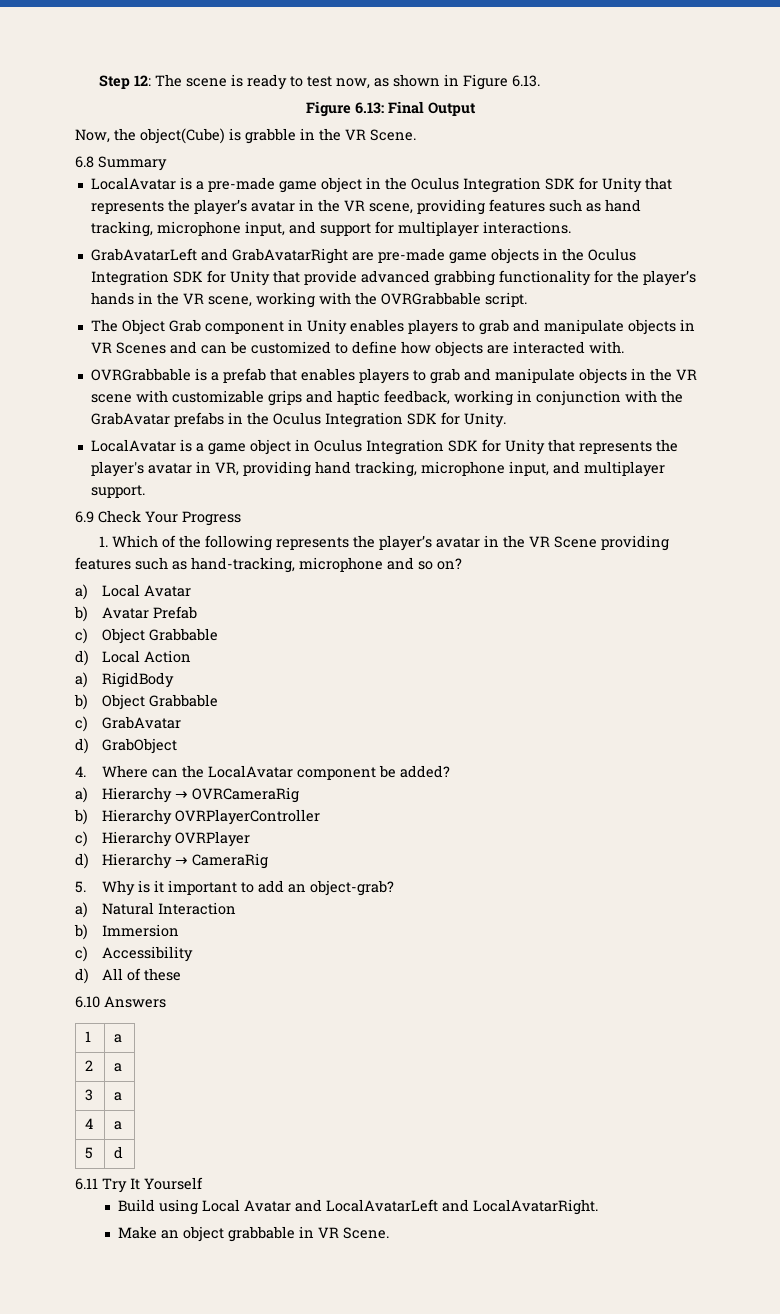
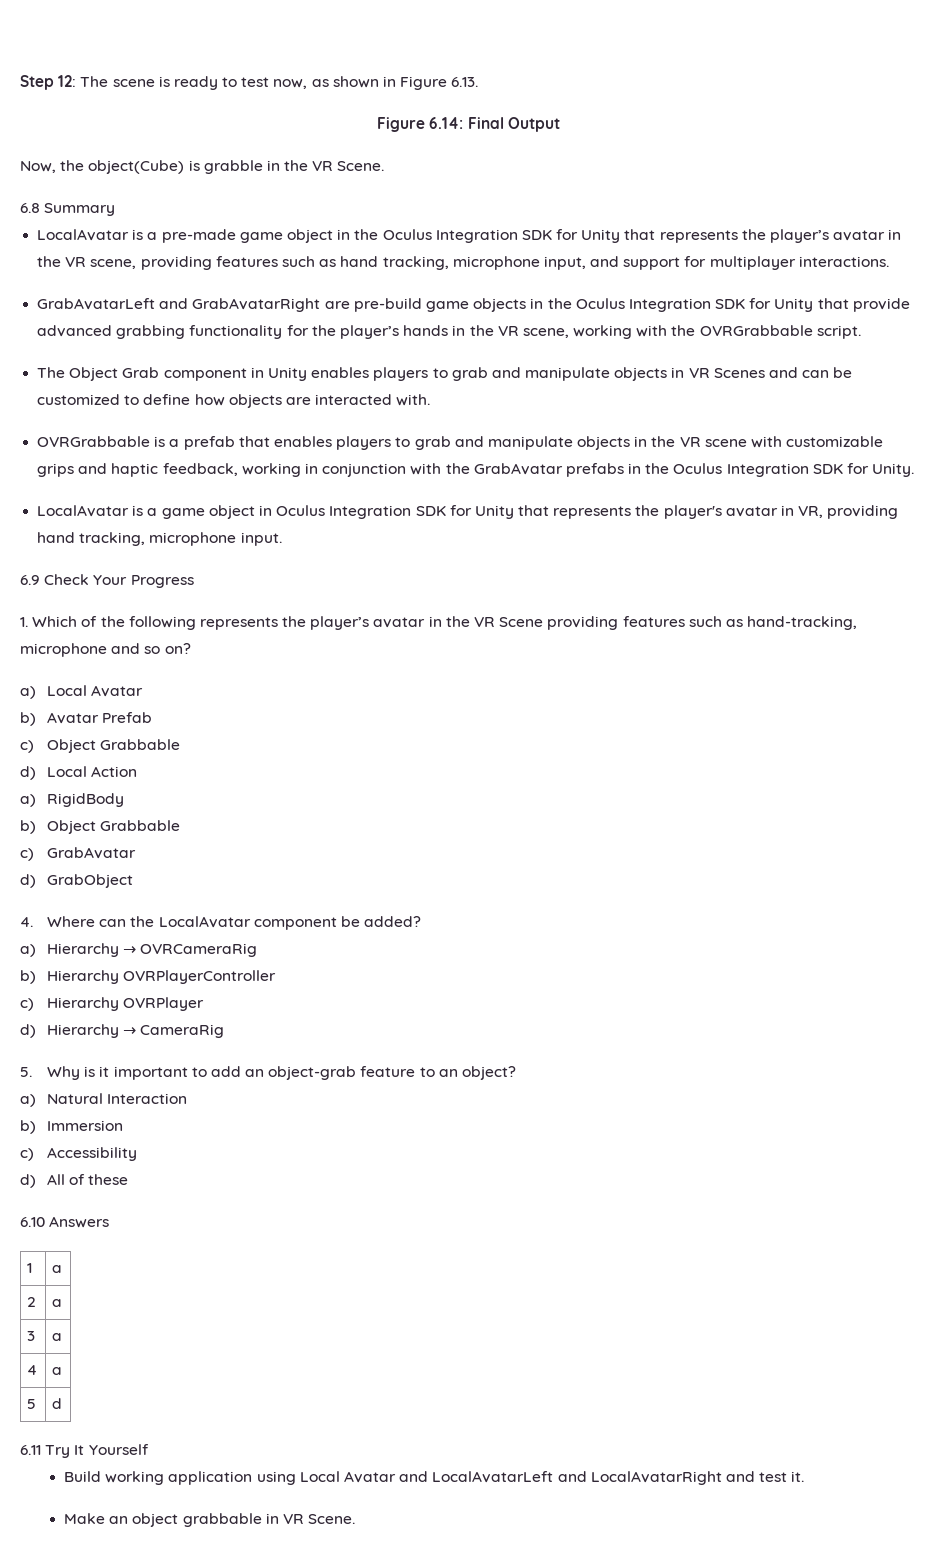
- Figure 6.13: Final Output
+ Figure 6.14: Final Output
- GrabAvatarLeft and GrabAvatarRight are pre-made game objects in the Oculus Integration SDK for Unity that provide advanced grabbing functionality for the player’s hands in the VR scene, working with the OVRGrabbable script.
+ GrabAvatarLeft and GrabAvatarRight are pre-build game objects in the Oculus Integration SDK for Unity that provide advanced grabbing functionality for the player’s hands in the VR scene, working with the OVRGrabbable script.
- LocalAvatar is a game object in Oculus Integration SDK for Unity that represents the player's avatar in VR, providing hand tracking, microphone input, and multiplayer support.
+ LocalAvatar is a game object in Oculus Integration SDK for Unity that represents the player's avatar in VR, providing hand tracking, microphone input.
- 5. Why is it important to add an object-grab?
+ 5. Why is it important to add an object-grab feature to an object?
- Build using Local Avatar and LocalAvatarLeft and LocalAvatarRight.
+ Build working application using Local Avatar and LocalAvatarLeft and LocalAvatarRight and test it.

